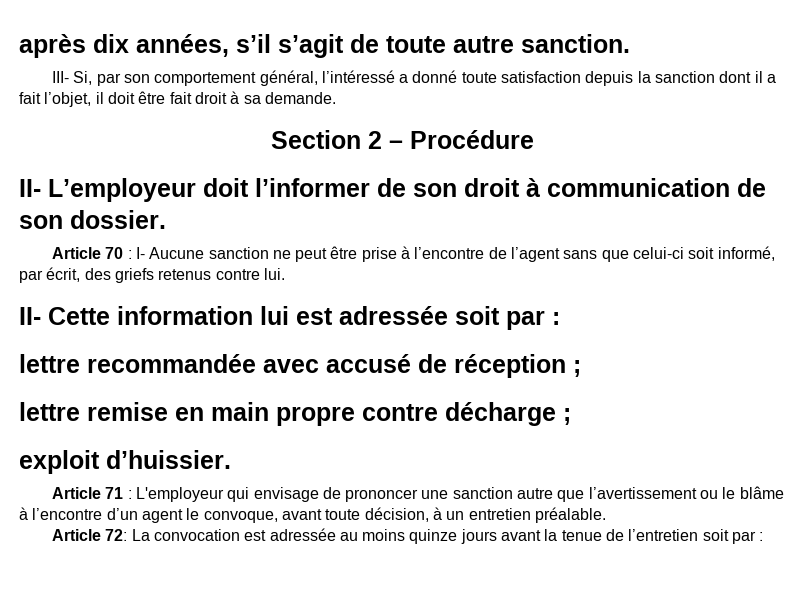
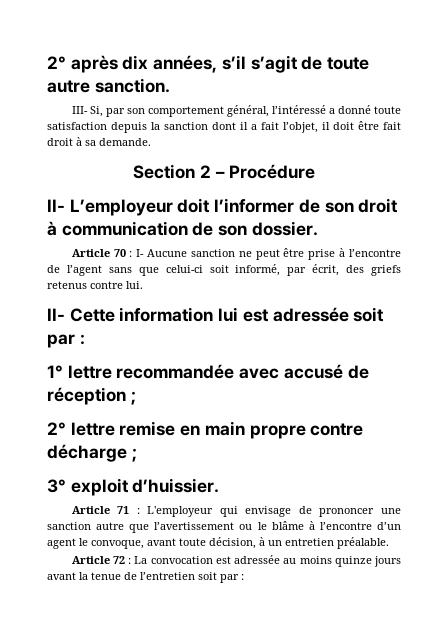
- après dix années, s’il s’agit de toute autre sanction.
+ 2° après dix années, s’il s’agit de toute autre sanction.
- lettre recommandée avec accusé de réception ;
+ 1° lettre recommandée avec accusé de réception ;
- lettre remise en main propre contre décharge ;
+ 2° lettre remise en main propre contre décharge ;
- exploit d’huissier.
+ 3° exploit d’huissier.
- Article 72: La convocation est adressée au moins quinze jours avant la tenue de l’entretien soit par :
+ Article 72 : La convocation est adressée au moins quinze jours avant la tenue de l’entretien soit par :

